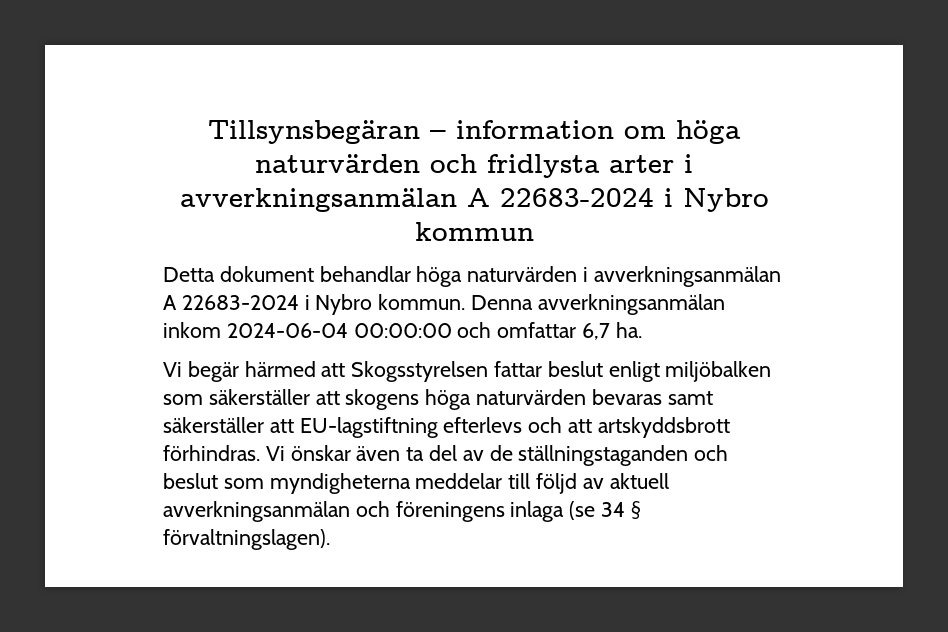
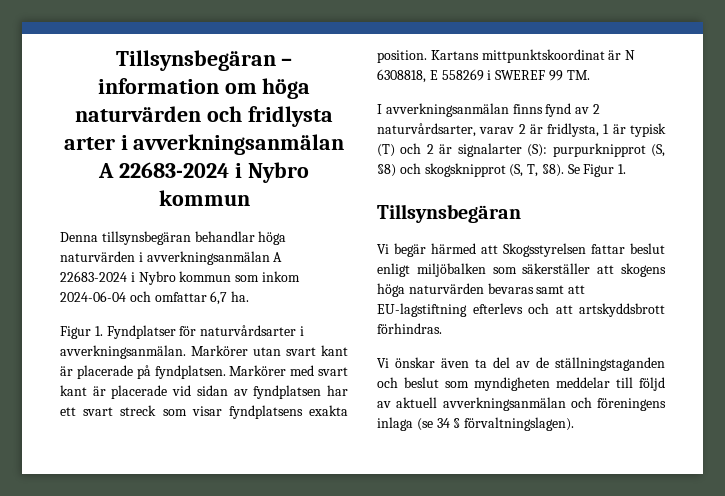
- Detta dokument behandlar höga naturvärden i avverkningsanmälan A 22683-2024 i Nybro kommun. Denna avverkningsanmälan inkom 2024-06-04 00:00:00 och omfattar 6,7 ha.
+ Denna tillsynsbegäran behandlar höga naturvärden i avverkningsanmälan A 22683-2024 i Nybro kommun som inkom 2024-06-04 och omfattar 6,7 ha.
+ Figur 1. Fyndplatser för naturvårdsarter i avverkningsanmälan. Markörer utan svart kant är placerade på fyndplatsen. Markörer med svart kant är placerade vid sidan av fyndplatsen har ett svart streck som visar fyndplatsens exakta position. Kartans mittpunktskoordinat är N 6308818, E 558269 i SWEREF 99 TM.
+ I avverkningsanmälan finns fynd av 2 naturvårdsarter, varav 2 är fridlysta, 1 är typisk (T) och 2 är signalarter (S): purpurknipprot (S, §8) och skogsknipprot (S, T, §8). Se Figur 1.
+ Tillsynsbegäran
- Vi begär härmed att Skogsstyrelsen fattar beslut enligt miljöbalken som säkerställer att skogens höga naturvärden bevaras samt säkerställer att EU-lagstiftning efterlevs och att artskyddsbrott förhindras. Vi önskar även ta del av de ställningstaganden och beslut som myndigheterna meddelar till följd av aktuell avverkningsanmälan och föreningens inlaga (se 34 § förvaltningslagen).
+ Vi begär härmed att Skogsstyrelsen fattar beslut enligt miljöbalken som säkerställer att skogens höga naturvärden bevaras samt att EU-lagstiftning efterlevs och att artskyddsbrott förhindras.
+ Vi önskar även ta del av de ställningstaganden och beslut som myndigheten meddelar till följd av aktuell avverkningsanmälan och föreningens inlaga (se 34 § förvaltningslagen).

